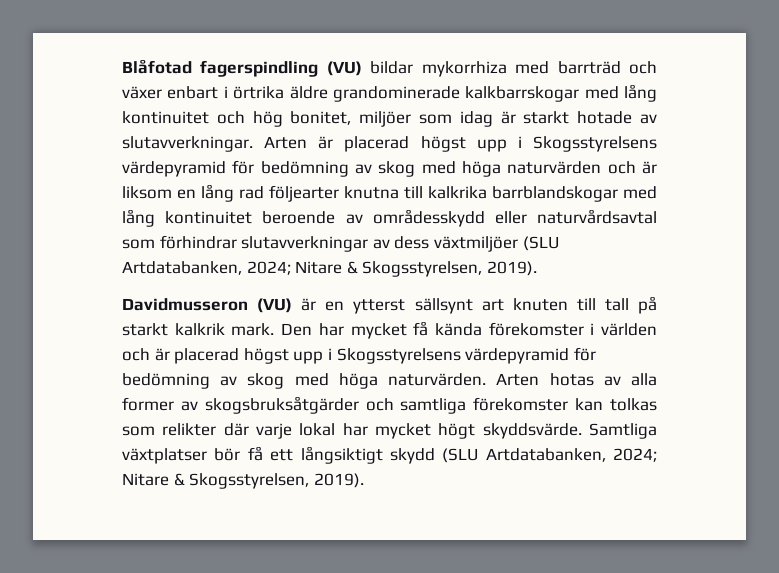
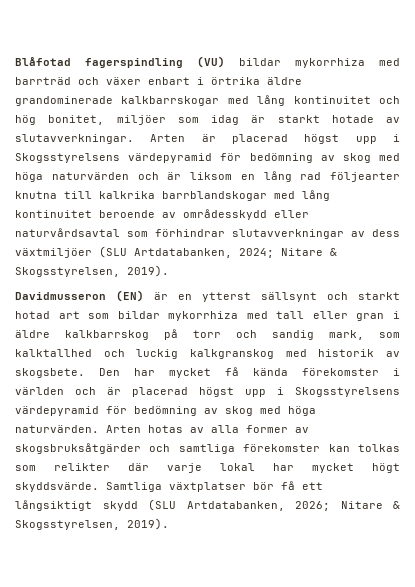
- Davidmusseron (VU) är en ytterst sällsynt art knuten till tall på starkt kalkrik mark.
+ Davidmusseron (EN) är en ytterst sällsynt och starkt hotad art som bildar mykorrhiza med tall eller gran i äldre kalkbarrskog på torr och sandig mark, som kalktallhed och luckig kalkgranskog med historik av skogsbete.
- Samtliga växtplatser bör få ett långsiktigt skydd (SLU Artdatabanken, 2024; Nitare & Skogsstyrelsen, 2019).
+ Samtliga växtplatser bör få ett långsiktigt skydd (SLU Artdatabanken, 2026; Nitare & Skogsstyrelsen, 2019).

